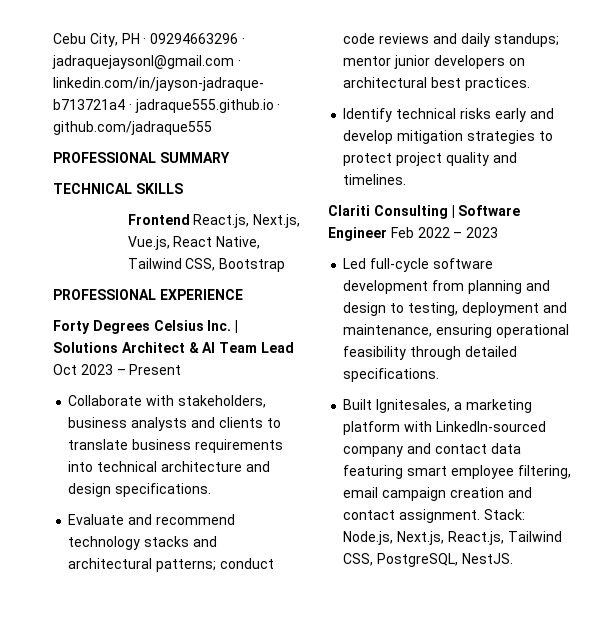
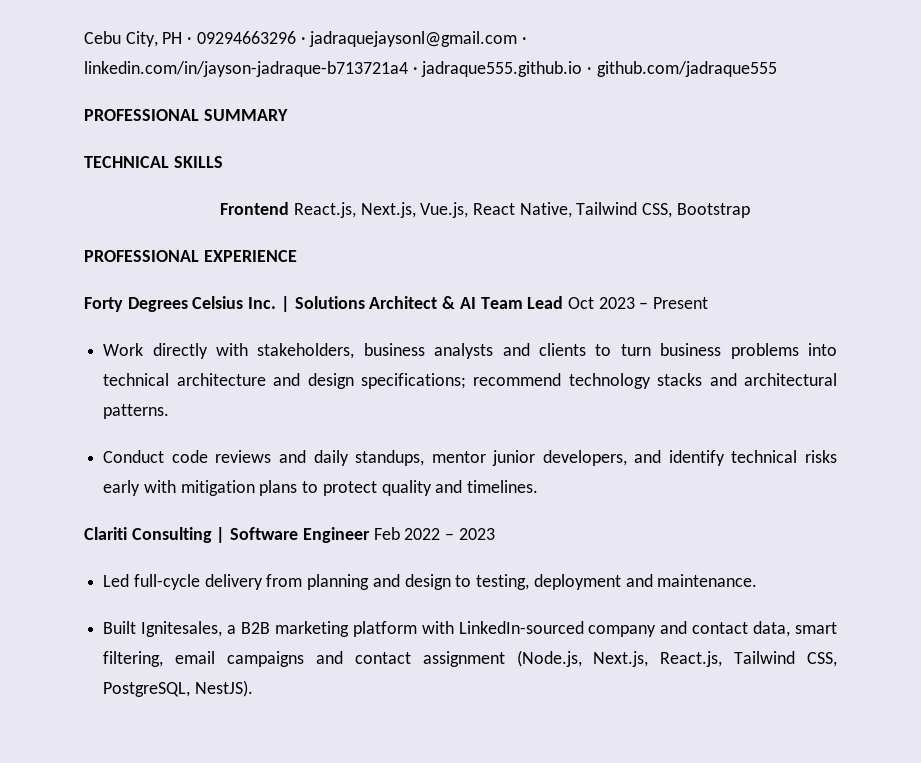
- Collaborate with stakeholders, business analysts and clients to translate business requirements into technical architecture and design specifications.
- Evaluate and recommend technology stacks and architectural patterns; conduct code reviews and daily standups; mentor junior developers on architectural best practices.
- Identify technical risks early and develop mitigation strategies to protect project quality and timelines.
+ Work directly with stakeholders, business analysts and clients to turn business problems into technical architecture and design specifications; recommend technology stacks and architectural patterns.
+ Conduct code reviews and daily standups, mentor junior developers, and identify technical risks early with mitigation plans to protect quality and timelines.
- Led full-cycle software development from planning and design to testing, deployment and maintenance, ensuring operational feasibility through detailed specifications.
+ Led full-cycle delivery from planning and design to testing, deployment and maintenance.
- Built Ignitesales, a marketing platform with LinkedIn-sourced company and contact data featuring smart employee filtering, email campaign creation and contact assignment. Stack: Node.js, Next.js, React.js, Tailwind CSS, PostgreSQL, NestJS.
+ Built Ignitesales, a B2B marketing platform with LinkedIn-sourced company and contact data, smart filtering, email campaigns and contact assignment (Node.js, Next.js, React.js, Tailwind CSS, PostgreSQL, NestJS).

